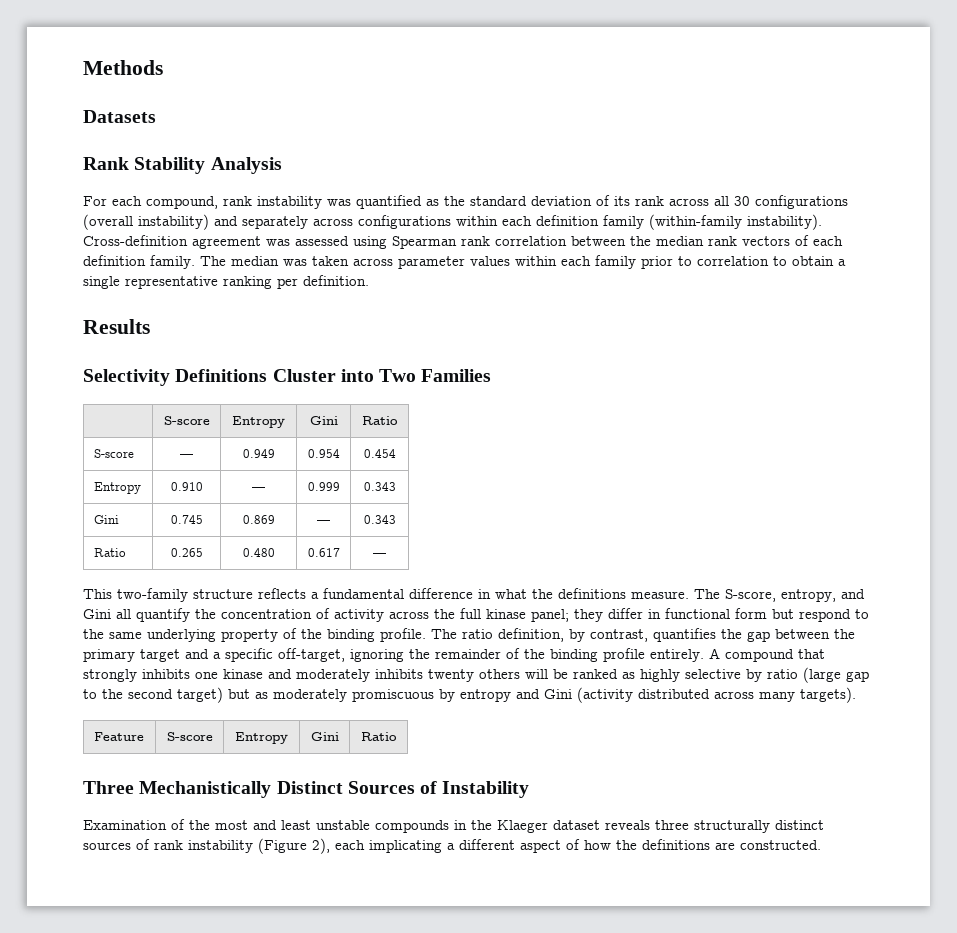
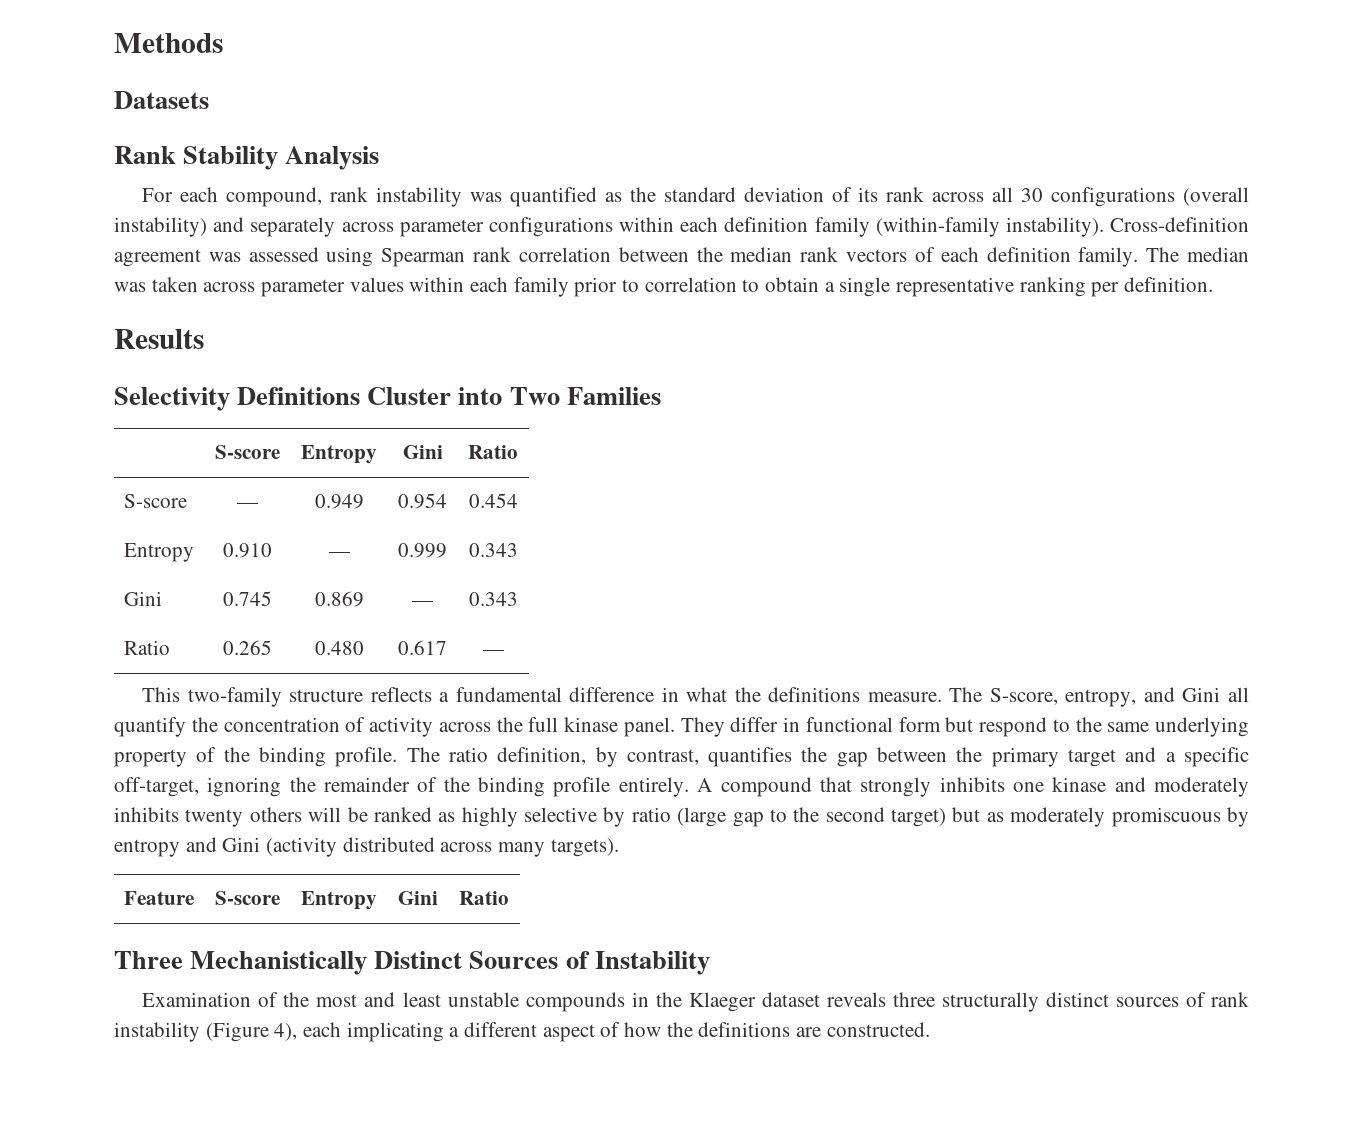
- For each compound, rank instability was quantified as the standard deviation of its rank across all 30 configurations (overall instability) and separately across configurations within each definition family (within-family instability).
+ For each compound, rank instability was quantified as the standard deviation of its rank across all 30 configurations (overall instability) and separately across parameter configurations within each definition family (within-family instability).
- The S-score, entropy, and Gini all quantify the concentration of activity across the full kinase panel; they differ in functional form but respond to the same underlying property of the binding profile.
+ The S-score, entropy, and Gini all quantify the concentration of activity across the full kinase panel. They differ in functional form but respond to the same underlying property of the binding profile.
- Examination of the most and least unstable compounds in the Klaeger dataset reveals three structurally distinct sources of rank instability (Figure 2), each implicating a different aspect of how the definitions are constructed.
+ Examination of the most and least unstable compounds in the Klaeger dataset reveals three structurally distinct sources of rank instability (Figure 4), each implicating a different aspect of how the definitions are constructed.

